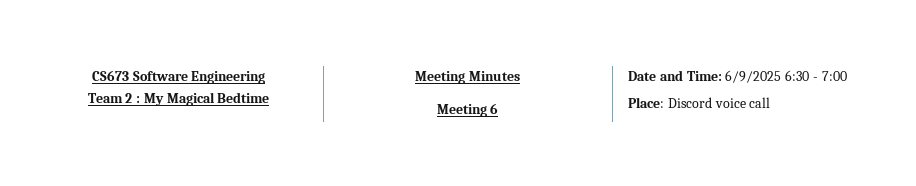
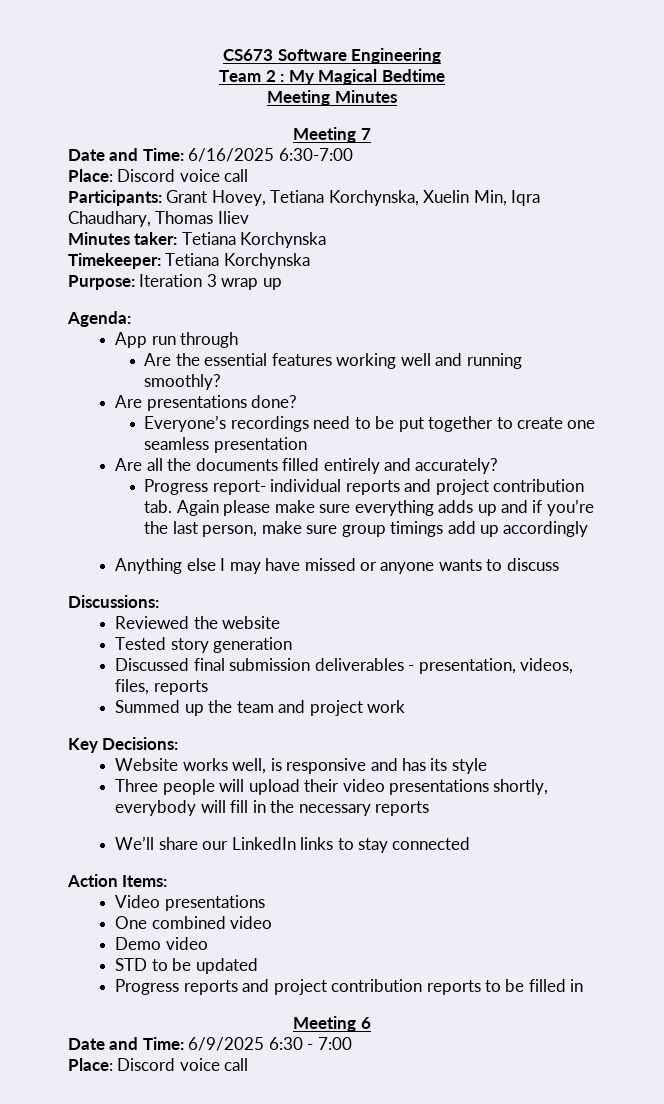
+ Meeting 7
+ Date and Time: 6/16/2025 6:30-7:00
+ Place: Discord voice call
+ Participants: Grant Hovey, Tetiana Korchynska, Xuelin Min, Iqra Chaudhary, Thomas Iliev
+ Minutes taker: Tetiana Korchynska
+ Timekeeper: Tetiana Korchynska
+ Purpose: Iteration 3 wrap up
+ Agenda:
+ App run through
+ Are the essential features working well and running smoothly?
+ Are presentations done?
+ Everyone’s recordings need to be put together to create one seamless presentation
+ Are all the documents filled entirely and accurately?
+ Progress report- individual reports and project contribution tab. Again please make sure everything adds up and if you’re the last person, make sure group timings add up accordingly
+ Anything else I may have missed or anyone wants to discuss
+ Discussions:
+ Reviewed the website
+ Tested story generation
+ Discussed final submission deliverables - presentation, videos, files, reports
+ Summed up the team and project work
+ Key Decisions:
+ Website works well, is responsive and has its style
+ Three people will upload their video presentations shortly, everybody will fill in the necessary reports
+ We’ll share our LinkedIn links to stay connected
+ Action Items:
+ Video presentations
+ One combined video
+ Demo video
+ STD to be updated
+ Progress reports and project contribution reports to be filled in

